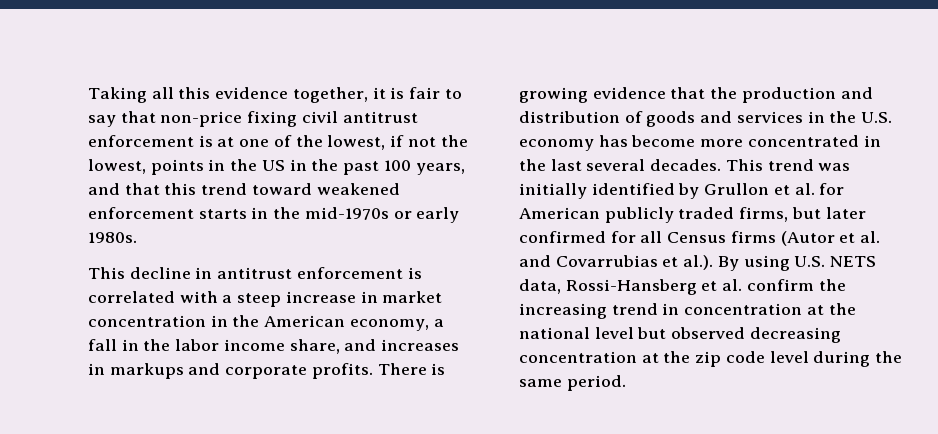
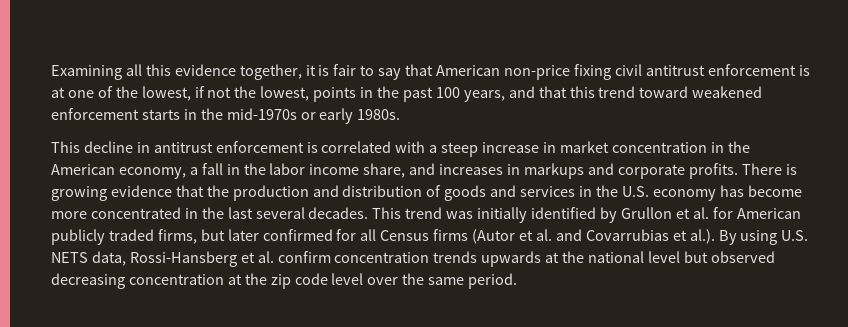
- Taking all this evidence together, it is fair to say that non-price fixing civil antitrust enforcement is at one of the lowest, if not the lowest, points in the US in the past 100 years, and that this trend toward weakened enforcement starts in the mid-1970s or early 1980s.
+ Examining all this evidence together, it is fair to say that American non-price fixing civil antitrust enforcement is at one of the lowest, if not the lowest, points in the past 100 years, and that this trend toward weakened enforcement starts in the mid-1970s or early 1980s.
- This trend was initially identified by Grullon et al. for American publicly traded firms, but later confirmed for all Census firms (Autor et al. and Covarrubias et al.). By using U.S. NETS data, Rossi-Hansberg et al. confirm the increasing trend in concentration at the national level but observed decreasing concentration at the zip code level during the same period.
+ This trend was initially identified by Grullon et al. for American publicly traded firms, but later confirmed for all Census firms (Autor et al. and Covarrubias et al.). By using U.S. NETS data, Rossi-Hansberg et al. confirm concentration trends upwards at the national level but observed decreasing concentration at the zip code level over the same period.

